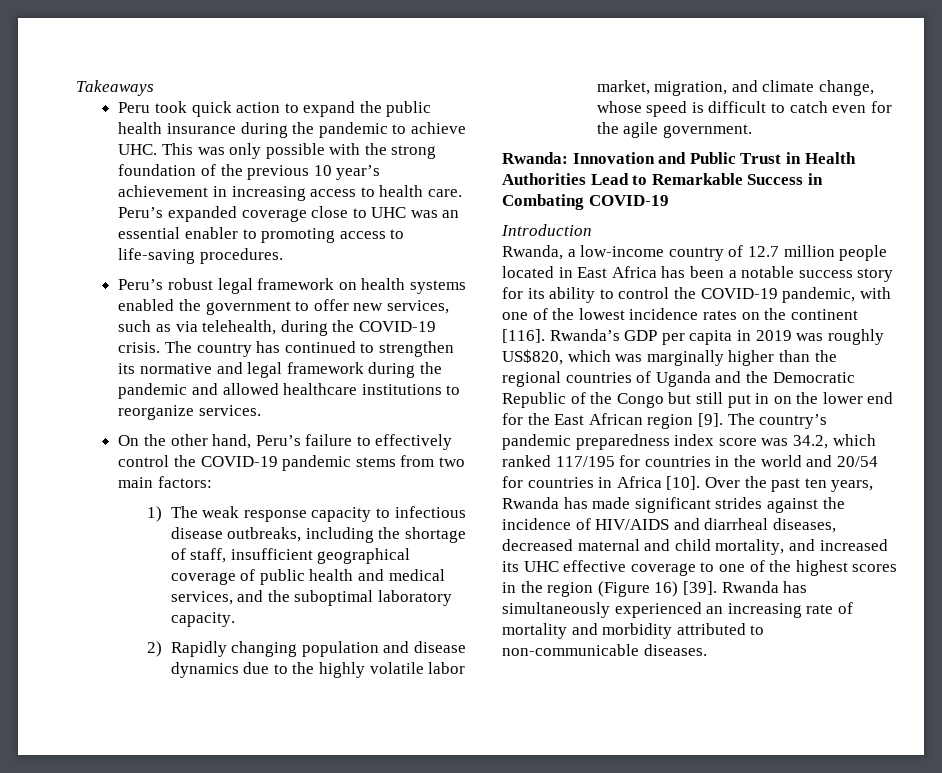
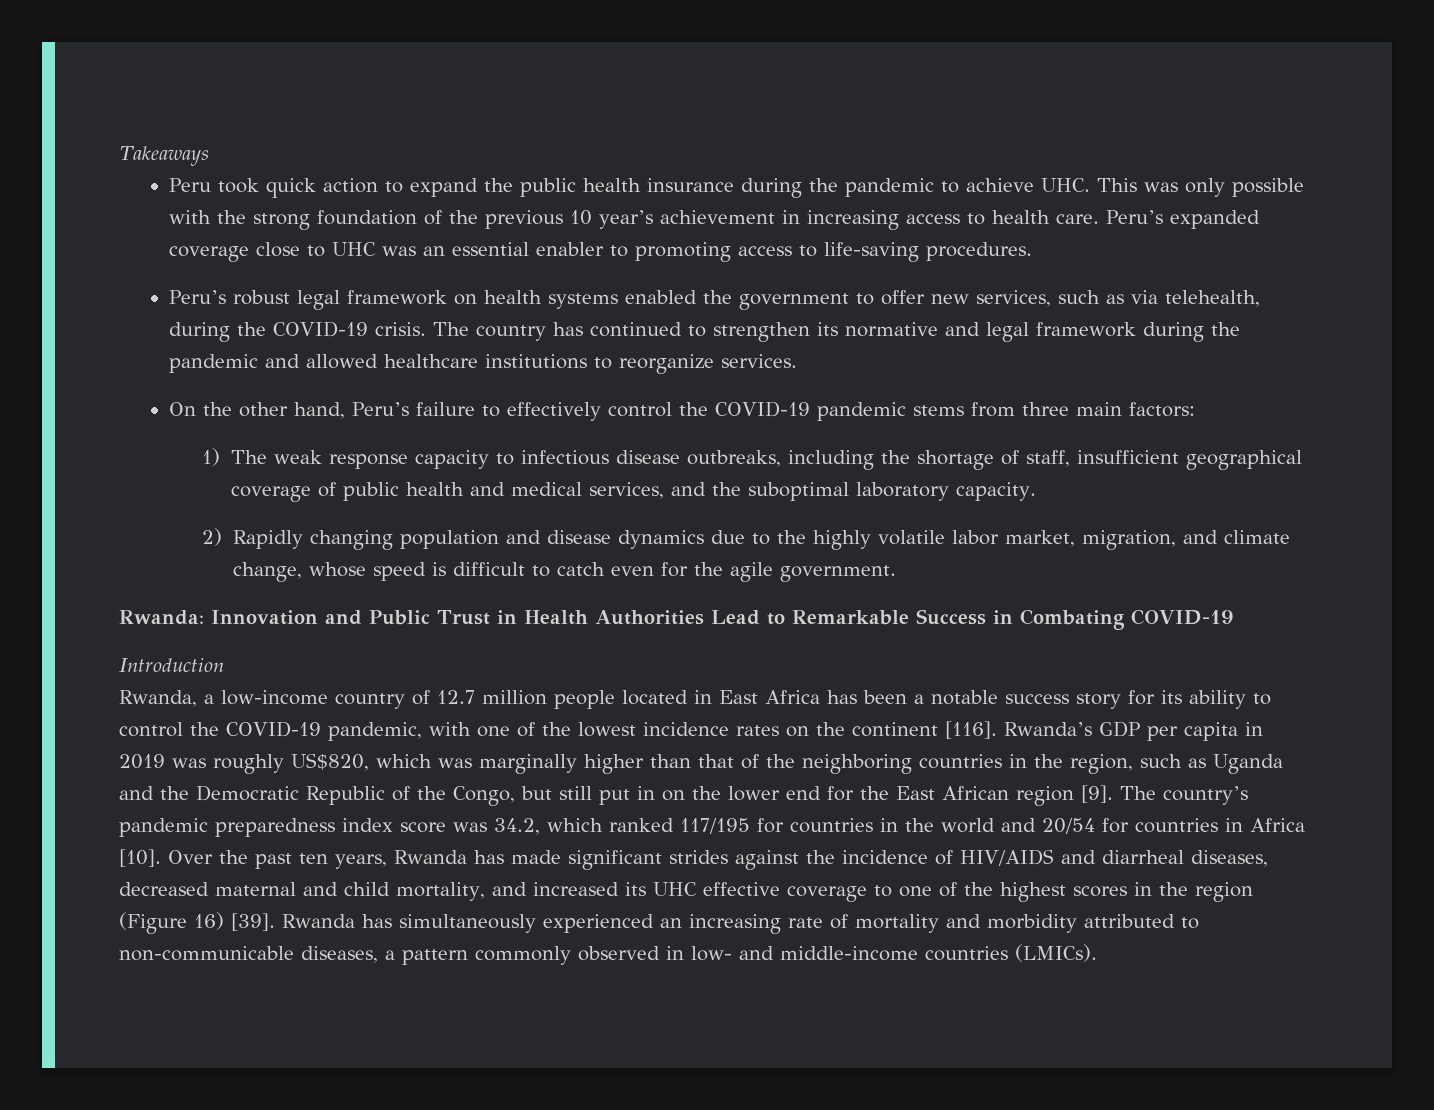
- On the other hand, Peru’s failure to effectively control the COVID-19 pandemic stems from two main factors:
+ On the other hand, Peru’s failure to effectively control the COVID-19 pandemic stems from three main factors:
- Rwanda’s GDP per capita in 2019 was roughly US$820, which was marginally higher than the regional countries of Uganda and the Democratic Republic of the Congo but still put in on the lower end for the East African region [9].
+ Rwanda’s GDP per capita in 2019 was roughly US$820, which was marginally higher than that of the neighboring countries in the region, such as Uganda and the Democratic Republic of the Congo, but still put in on the lower end for the East African region [9].
- Rwanda has simultaneously experienced an increasing rate of mortality and morbidity attributed to non-communicable diseases.
+ Rwanda has simultaneously experienced an increasing rate of mortality and morbidity attributed to non-communicable diseases, a pattern commonly observed in low- and middle-income countries (LMICs).

